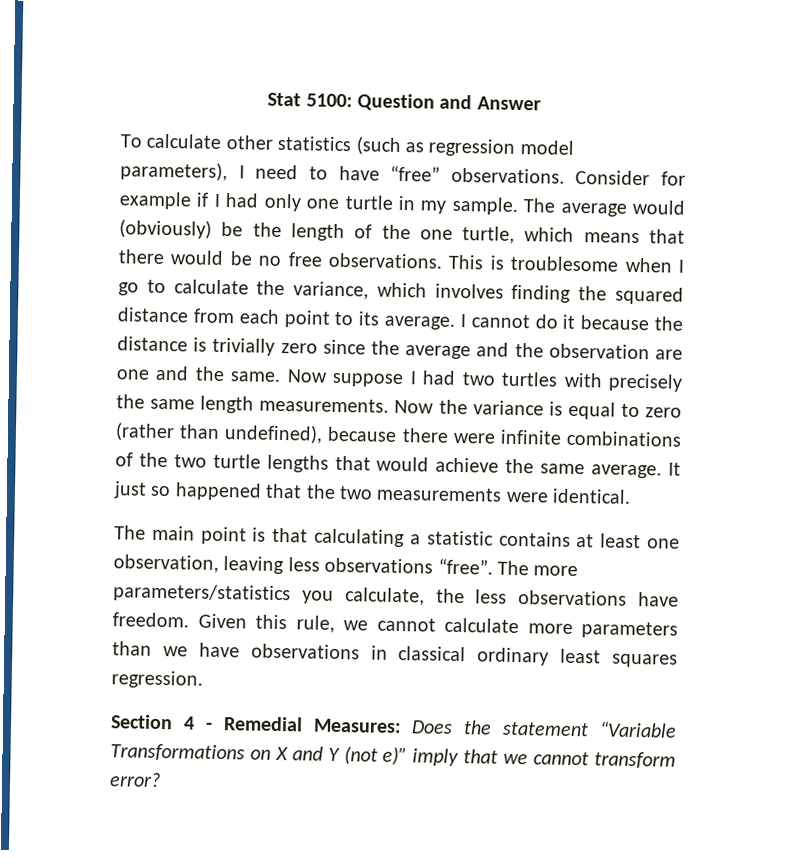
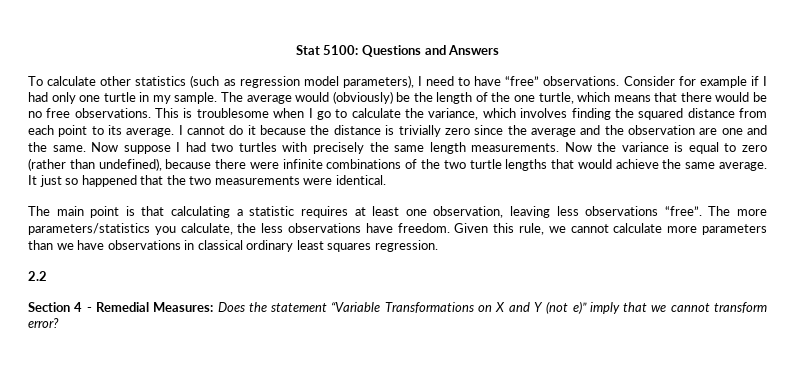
- Stat 5100: Question and Answer
+ Stat 5100: Questions and Answers
- The main point is that calculating a statistic contains at least one observation, leaving less observations “free”.
+ The main point is that calculating a statistic requires at least one observation, leaving less observations “free”.
+ 2.2

